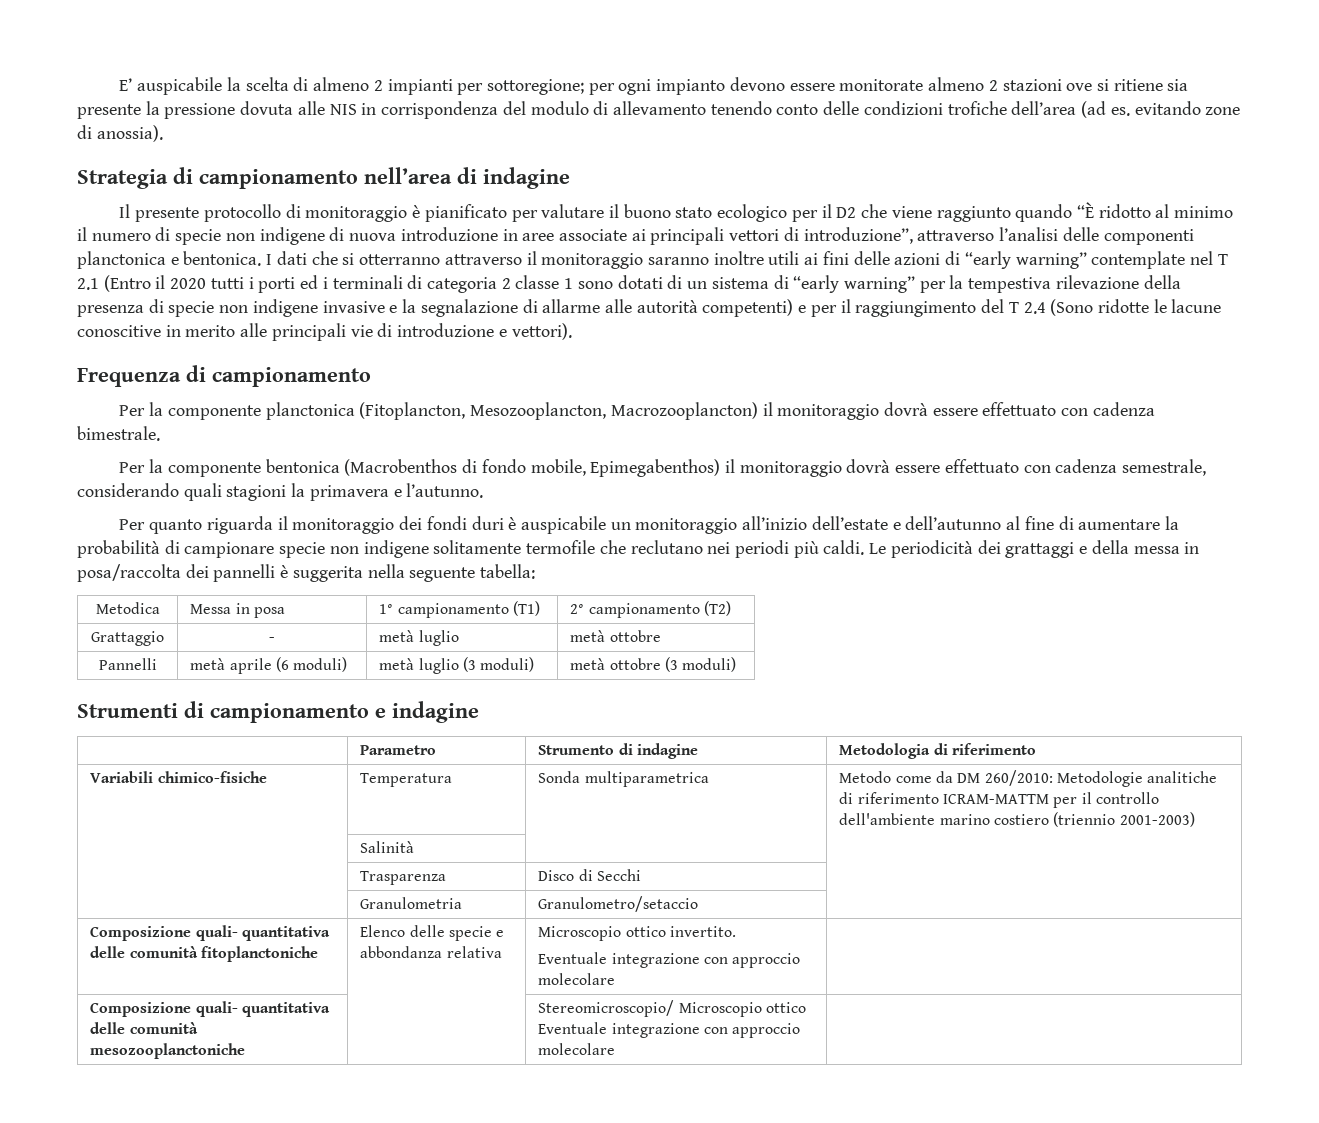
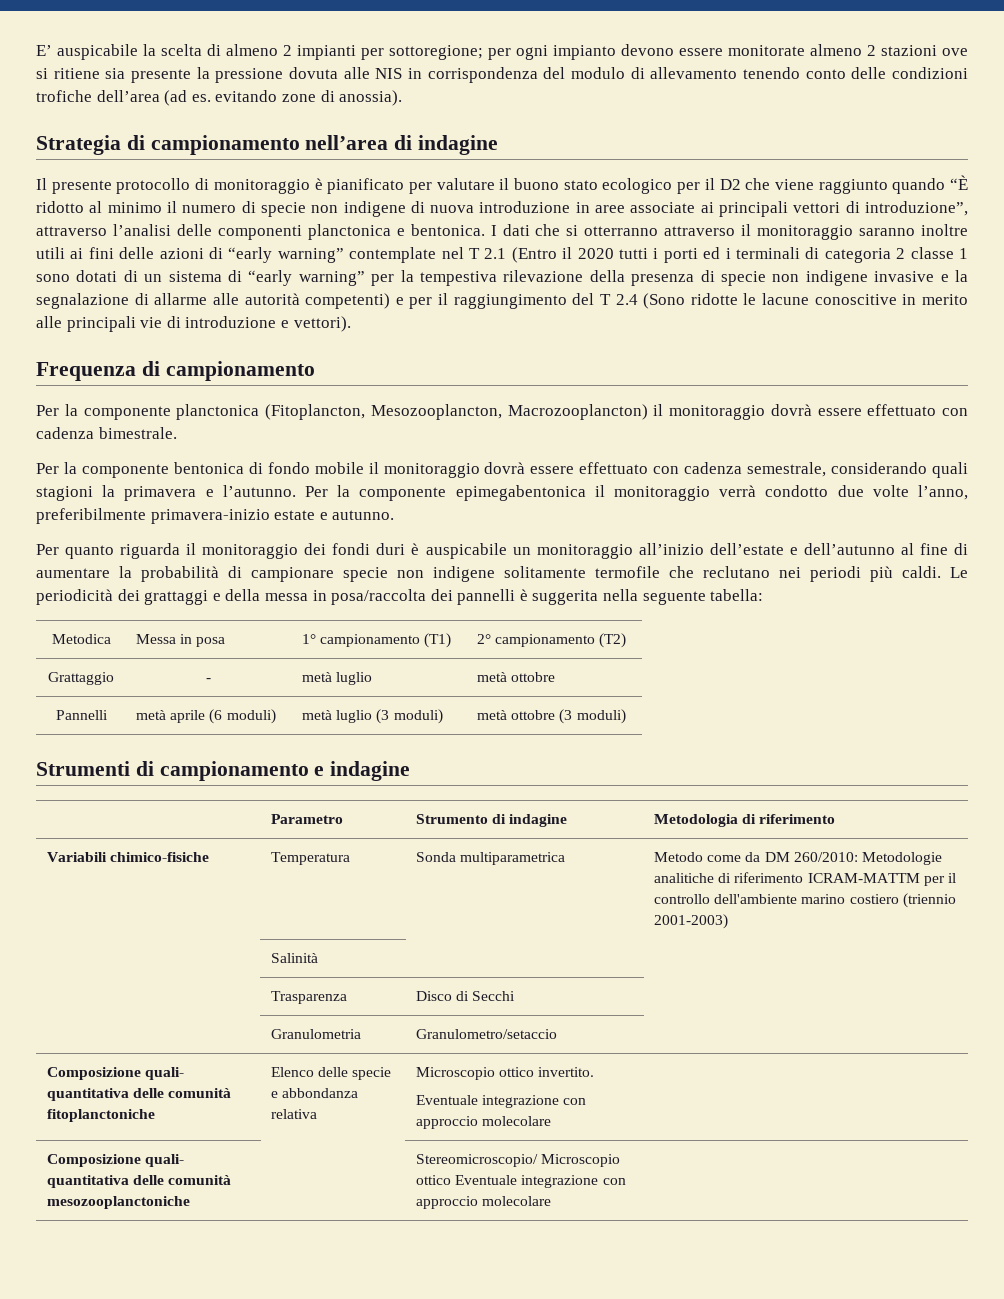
- Per la componente bentonica (Macrobenthos di fondo mobile, Epimegabenthos) il monitoraggio dovrà essere effettuato con cadenza semestrale, considerando quali stagioni la primavera e l’autunno.
+ Per la componente bentonica di fondo mobile il monitoraggio dovrà essere effettuato con cadenza semestrale, considerando quali stagioni la primavera e l’autunno. Per la componente epimegabentonica il monitoraggio verrà condotto due volte l’anno, preferibilmente primavera-inizio estate e autunno.

